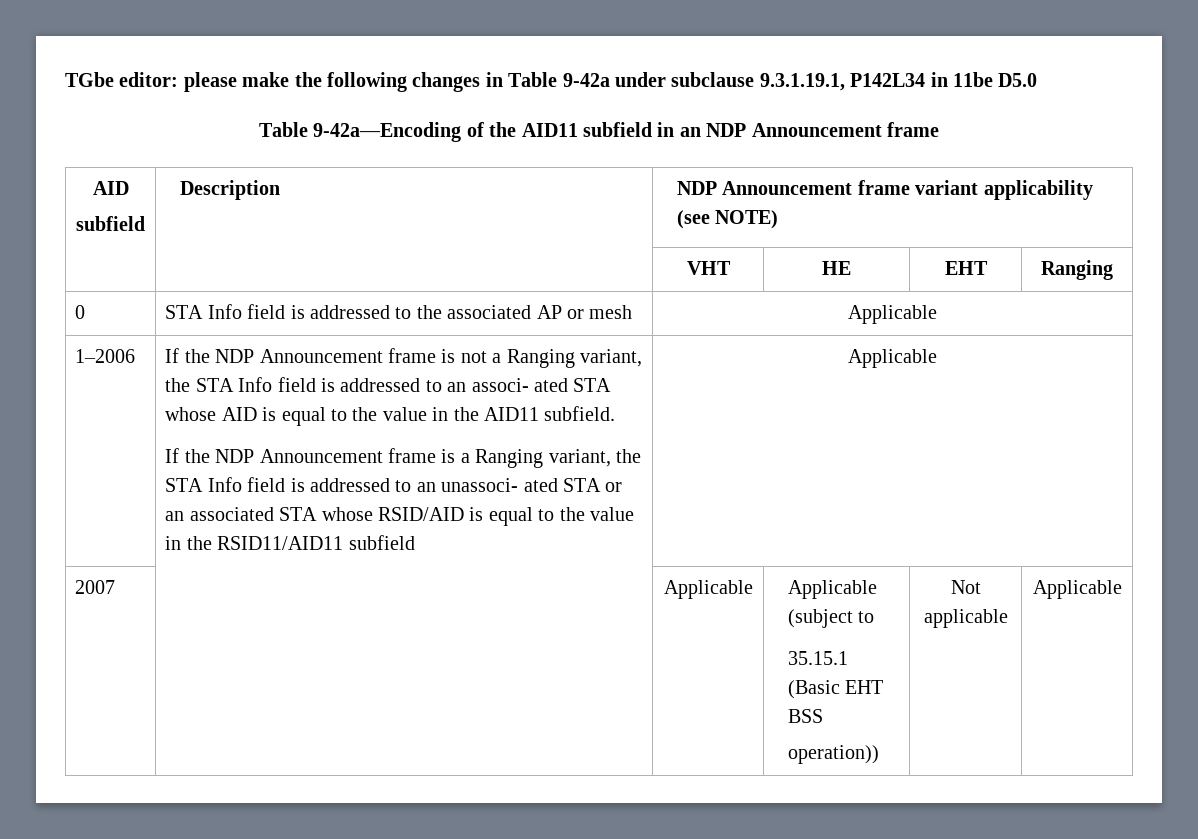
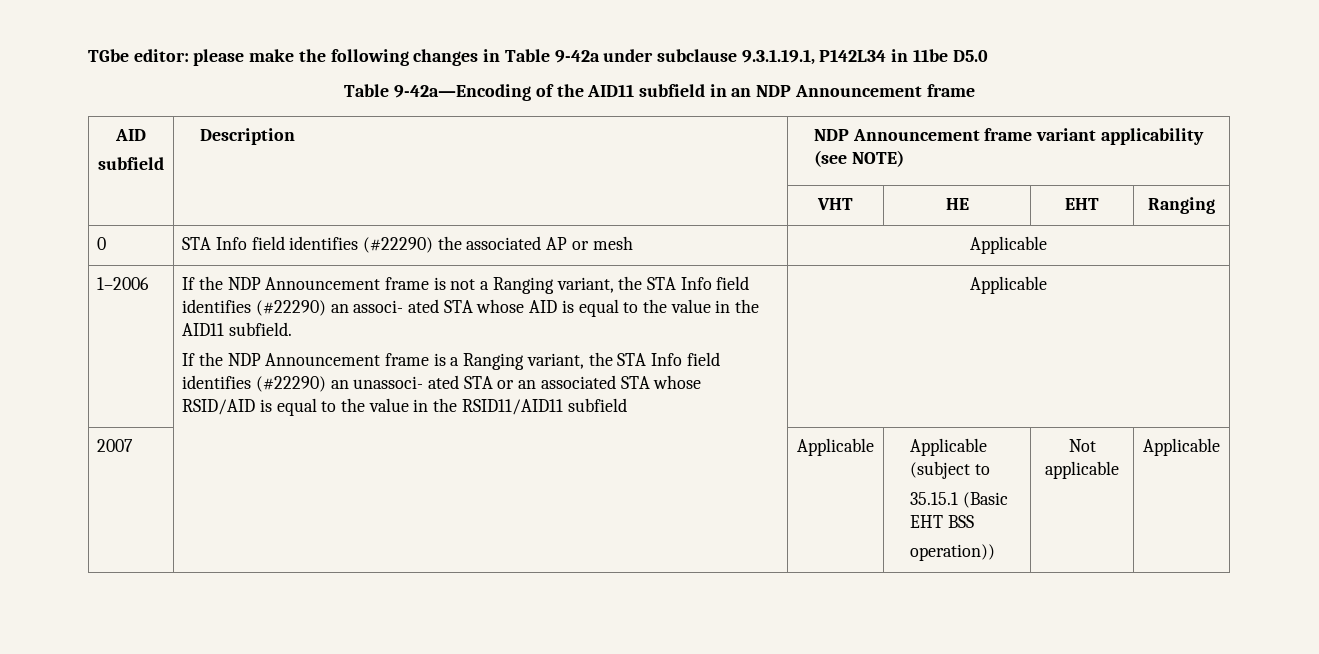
- 0 | STA Info field is addressed to the associated AP or mesh | Applicable
+ 0 | STA Info field identifies (#22290) the associated AP or mesh | Applicable
- If the NDP Announcement frame is not a Ranging variant, the STA Info field is addressed to an associ- ated STA whose AID is equal to the value in the AID11 subfield.
+ If the NDP Announcement frame is not a Ranging variant, the STA Info field identifies (#22290) an associ- ated STA whose AID is equal to the value in the AID11 subfield.
- If the NDP Announcement frame is a Ranging variant, the STA Info field is addressed to an unassoci- ated STA or an associated STA whose RSID/AID is equal to the value in the RSID11/AID11 subfield
+ If the NDP Announcement frame is a Ranging variant, the STA Info field identifies (#22290) an unassoci- ated STA or an associated STA whose RSID/AID is equal to the value in the RSID11/AID11 subfield

